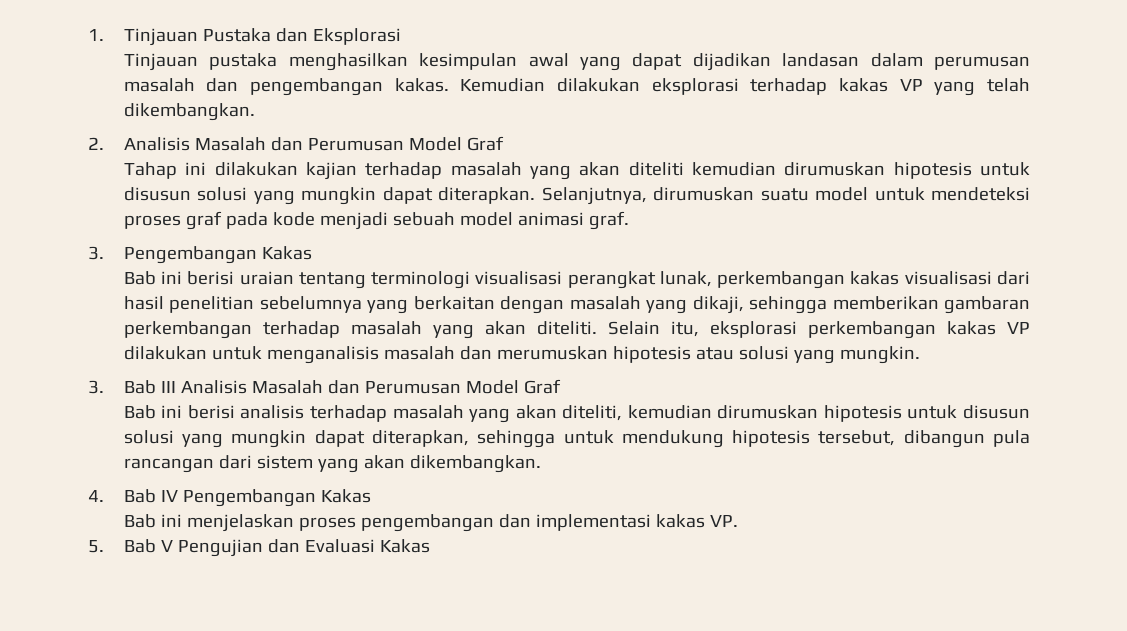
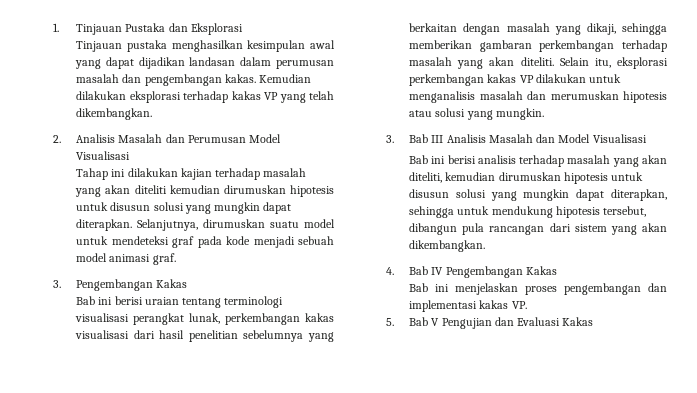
- 2. Analisis Masalah dan Perumusan Model Graf
+ 2. Analisis Masalah dan Perumusan Model Visualisasi
- Selanjutnya, dirumuskan suatu model untuk mendeteksi proses graf pada kode menjadi sebuah model animasi graf.
+ Selanjutnya, dirumuskan suatu model untuk mendeteksi graf pada kode menjadi sebuah model animasi graf.
- 3. Bab III Analisis Masalah dan Perumusan Model Graf
+ 3. Bab III Analisis Masalah dan Model Visualisasi

